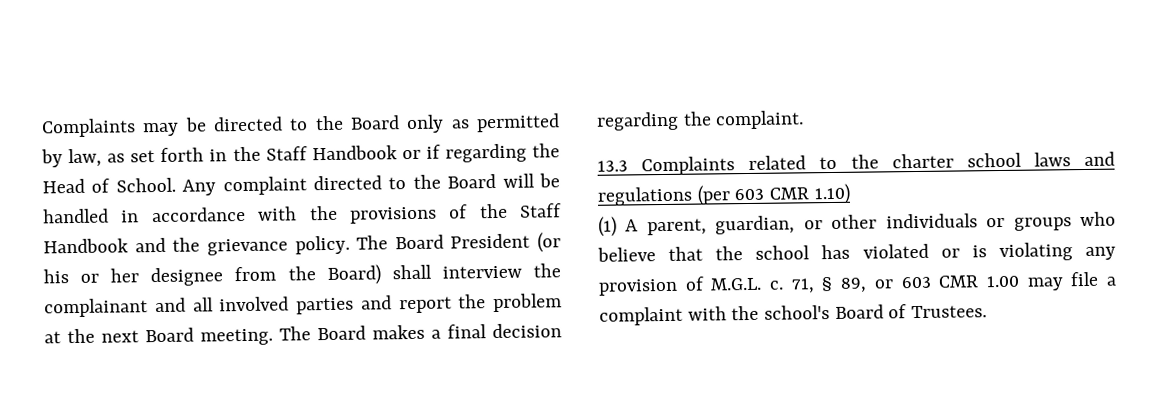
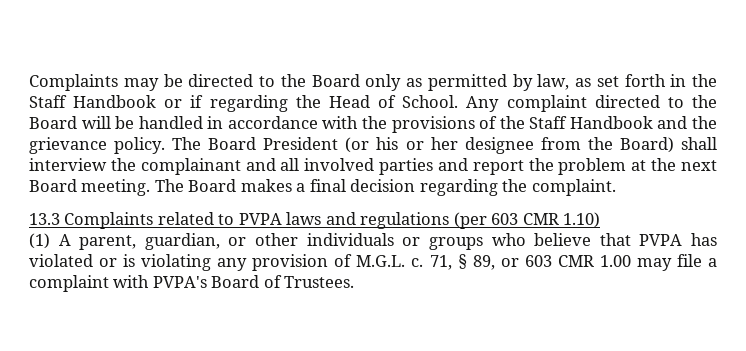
- 13.3 Complaints related to the charter school laws and regulations (per 603 CMR 1.10)
+ 13.3 Complaints related to PVPA laws and regulations (per 603 CMR 1.10)
- (1) A parent, guardian, or other individuals or groups who believe that the school has violated or is violating any provision of M.G.L. c.
+ (1) A parent, guardian, or other individuals or groups who believe that PVPA has violated or is violating any provision of M.G.L. c.
- 71, § 89, or 603 CMR 1.00 may file a complaint with the school's Board of Trustees.
+ 71, § 89, or 603 CMR 1.00 may file a complaint with PVPA's Board of Trustees.

